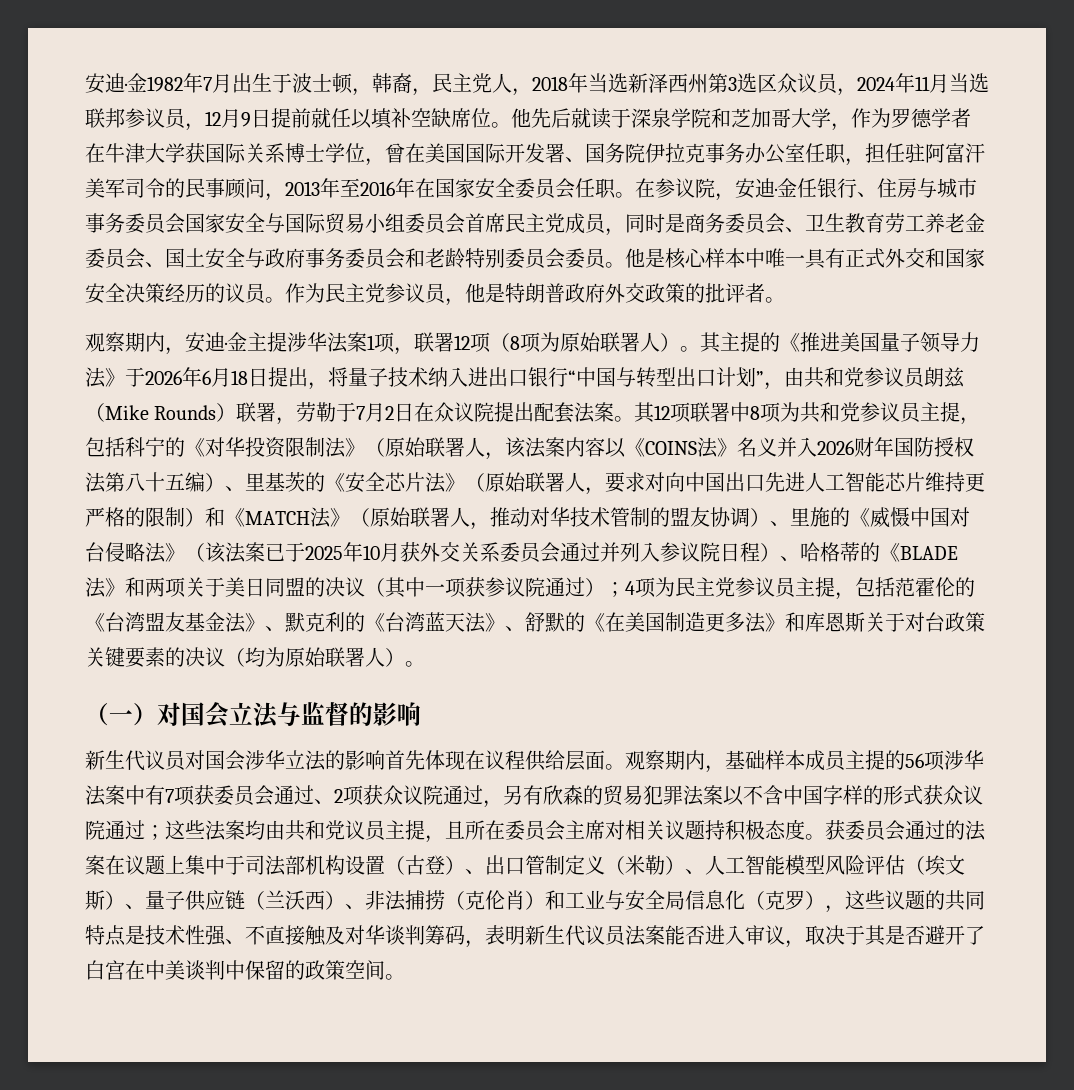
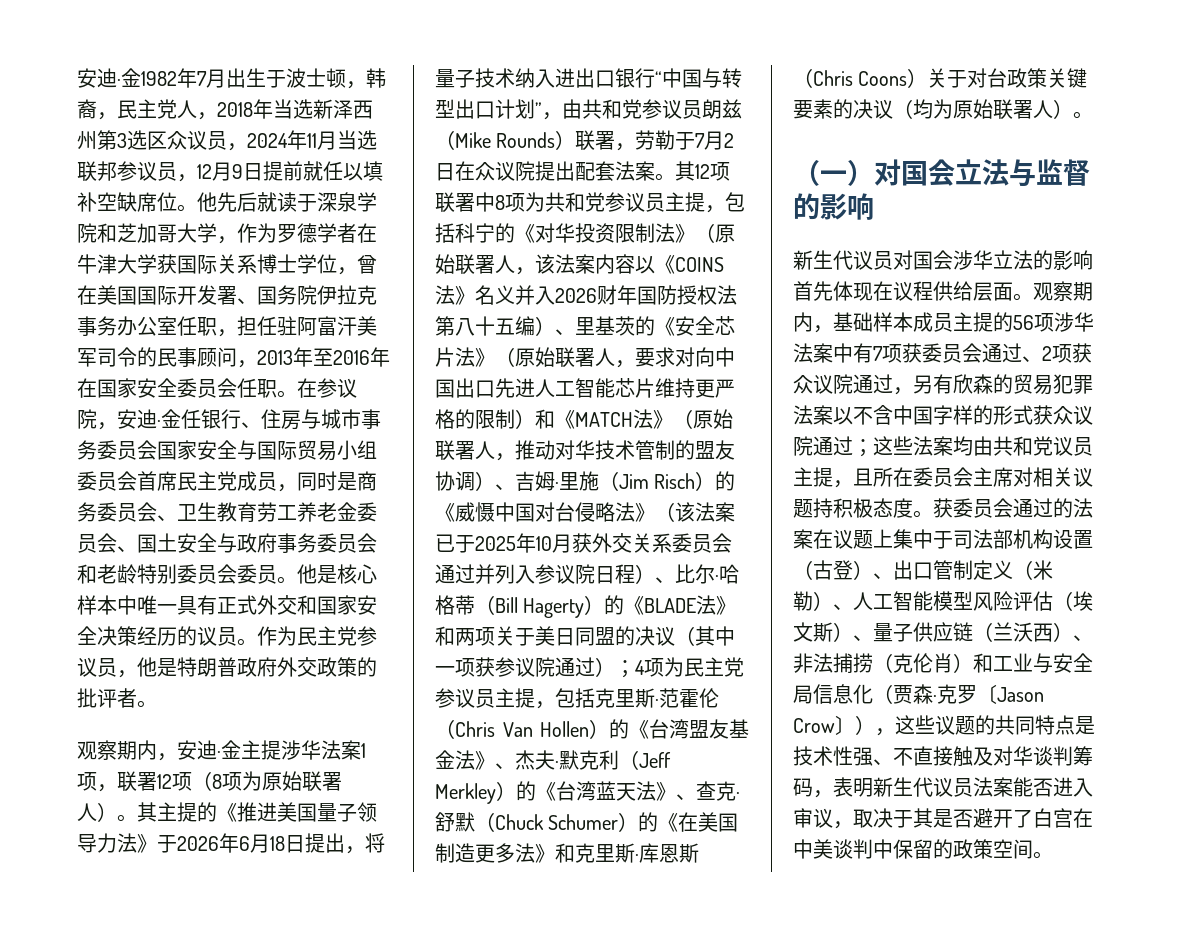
- 其12项联署中8项为共和党参议员主提，包括科宁的《对华投资限制法》（原始联署人，该法案内容以《COINS法》名义并入2026财年国防授权法第八十五编）、里基茨的《安全芯片法》（原始联署人，要求对向中国出口先进人工智能芯片维持更严格的限制）和《MATCH法》（原始联署人，推动对华技术管制的盟友协调）、里施的《威慑中国对台侵略法》（该法案已于2025年10月获外交关系委员会通过并列入参议院日程）、哈格蒂的《BLADE法》和两项关于美日同盟的决议（其中一项获参议院通过）；
+ 其12项联署中8项为共和党参议员主提，包括科宁的《对华投资限制法》（原始联署人，该法案内容以《COINS法》名义并入2026财年国防授权法第八十五编）、里基茨的《安全芯片法》（原始联署人，要求对向中国出口先进人工智能芯片维持更严格的限制）和《MATCH法》（原始联署人，推动对华技术管制的盟友协调）、吉姆·里施（Jim Risch）的《威慑中国对台侵略法》（该法案已于2025年10月获外交关系委员会通过并列入参议院日程）、比尔·哈格蒂（Bill Hagerty）的《BLADE法》和两项关于美日同盟的决议（其中一项获参议院通过）；
- 4项为民主党参议员主提，包括范霍伦的《台湾盟友基金法》、默克利的《台湾蓝天法》、舒默的《在美国制造更多法》和库恩斯关于对台政策关键要素的决议（均为原始联署人）。
+ 4项为民主党参议员主提，包括克里斯·范霍伦（Chris Van Hollen）的《台湾盟友基金法》、杰夫·默克利（Jeff Merkley）的《台湾蓝天法》、查克·舒默（Chuck Schumer）的《在美国制造更多法》和克里斯·库恩斯（Chris Coons）关于对台政策关键要素的决议（均为原始联署人）。
- 获委员会通过的法案在议题上集中于司法部机构设置（古登）、出口管制定义（米勒）、人工智能模型风险评估（埃文斯）、量子供应链（兰沃西）、非法捕捞（克伦肖）和工业与安全局信息化（克罗），这些议题的共同特点是技术性强、不直接触及对华谈判筹码，表明新生代议员法案能否进入审议，取决于其是否避开了白宫在中美谈判中保留的政策空间。
+ 获委员会通过的法案在议题上集中于司法部机构设置（古登）、出口管制定义（米勒）、人工智能模型风险评估（埃文斯）、量子供应链（兰沃西）、非法捕捞（克伦肖）和工业与安全局信息化（贾森·克罗〔Jason Crow〕），这些议题的共同特点是技术性强、不直接触及对华谈判筹码，表明新生代议员法案能否进入审议，取决于其是否避开了白宫在中美谈判中保留的政策空间。

